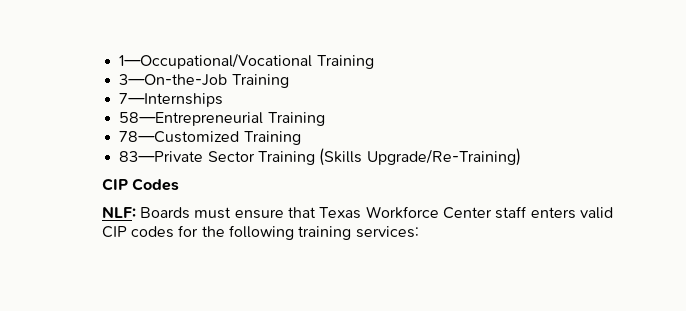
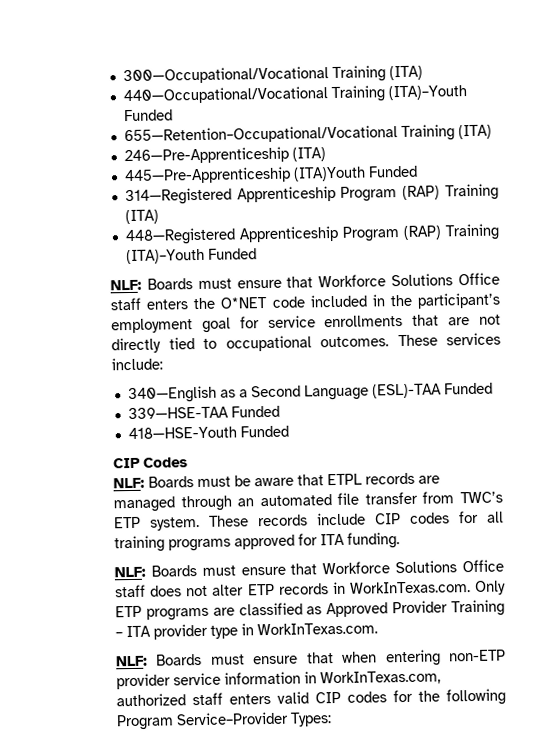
- 1—Occupational/Vocational Training
- 3—On-the-Job Training
- 7—Internships
- 58—Entrepreneurial Training
- 78—Customized Training
- 83—Private Sector Training (Skills Upgrade/Re-Training)
+ 300—Occupational/Vocational Training (ITA)
+ 440—Occupational/Vocational Training (ITA)–Youth Funded
+ 655—Retention–Occupational/Vocational Training (ITA)
+ 246—Pre-Apprenticeship (ITA)
+ 445—Pre-Apprenticeship (ITA)Youth Funded
+ 314—Registered Apprenticeship Program (RAP) Training (ITA)
+ 448—Registered Apprenticeship Program (RAP) Training (ITA)–Youth Funded
+ NLF: Boards must ensure that Workforce Solutions Office staff enters the O*NET code included in the participant’s employment goal for service enrollments that are not directly tied to occupational outcomes. These services include:
+ 340—English as a Second Language (ESL)-TAA Funded
+ 339—HSE-TAA Funded
+ 418—HSE-Youth Funded
  CIP Codes
- NLF: Boards must ensure that Texas Workforce Center staff enters valid CIP codes for the following training services:
+ NLF: Boards must be aware that ETPL records are managed through an automated file transfer from TWC’s ETP system. These records include CIP codes for all training programs approved for ITA funding.
+ NLF: Boards must ensure that Workforce Solutions Office staff does not alter ETP records in WorkInTexas.com. Only ETP programs are classified as Approved Provider Training – ITA provider type in WorkInTexas.com.
+ NLF: Boards must ensure that when entering non-ETP provider service information in WorkInTexas.com, authorized staff enters valid CIP codes for the following Program Service–Provider Types:

